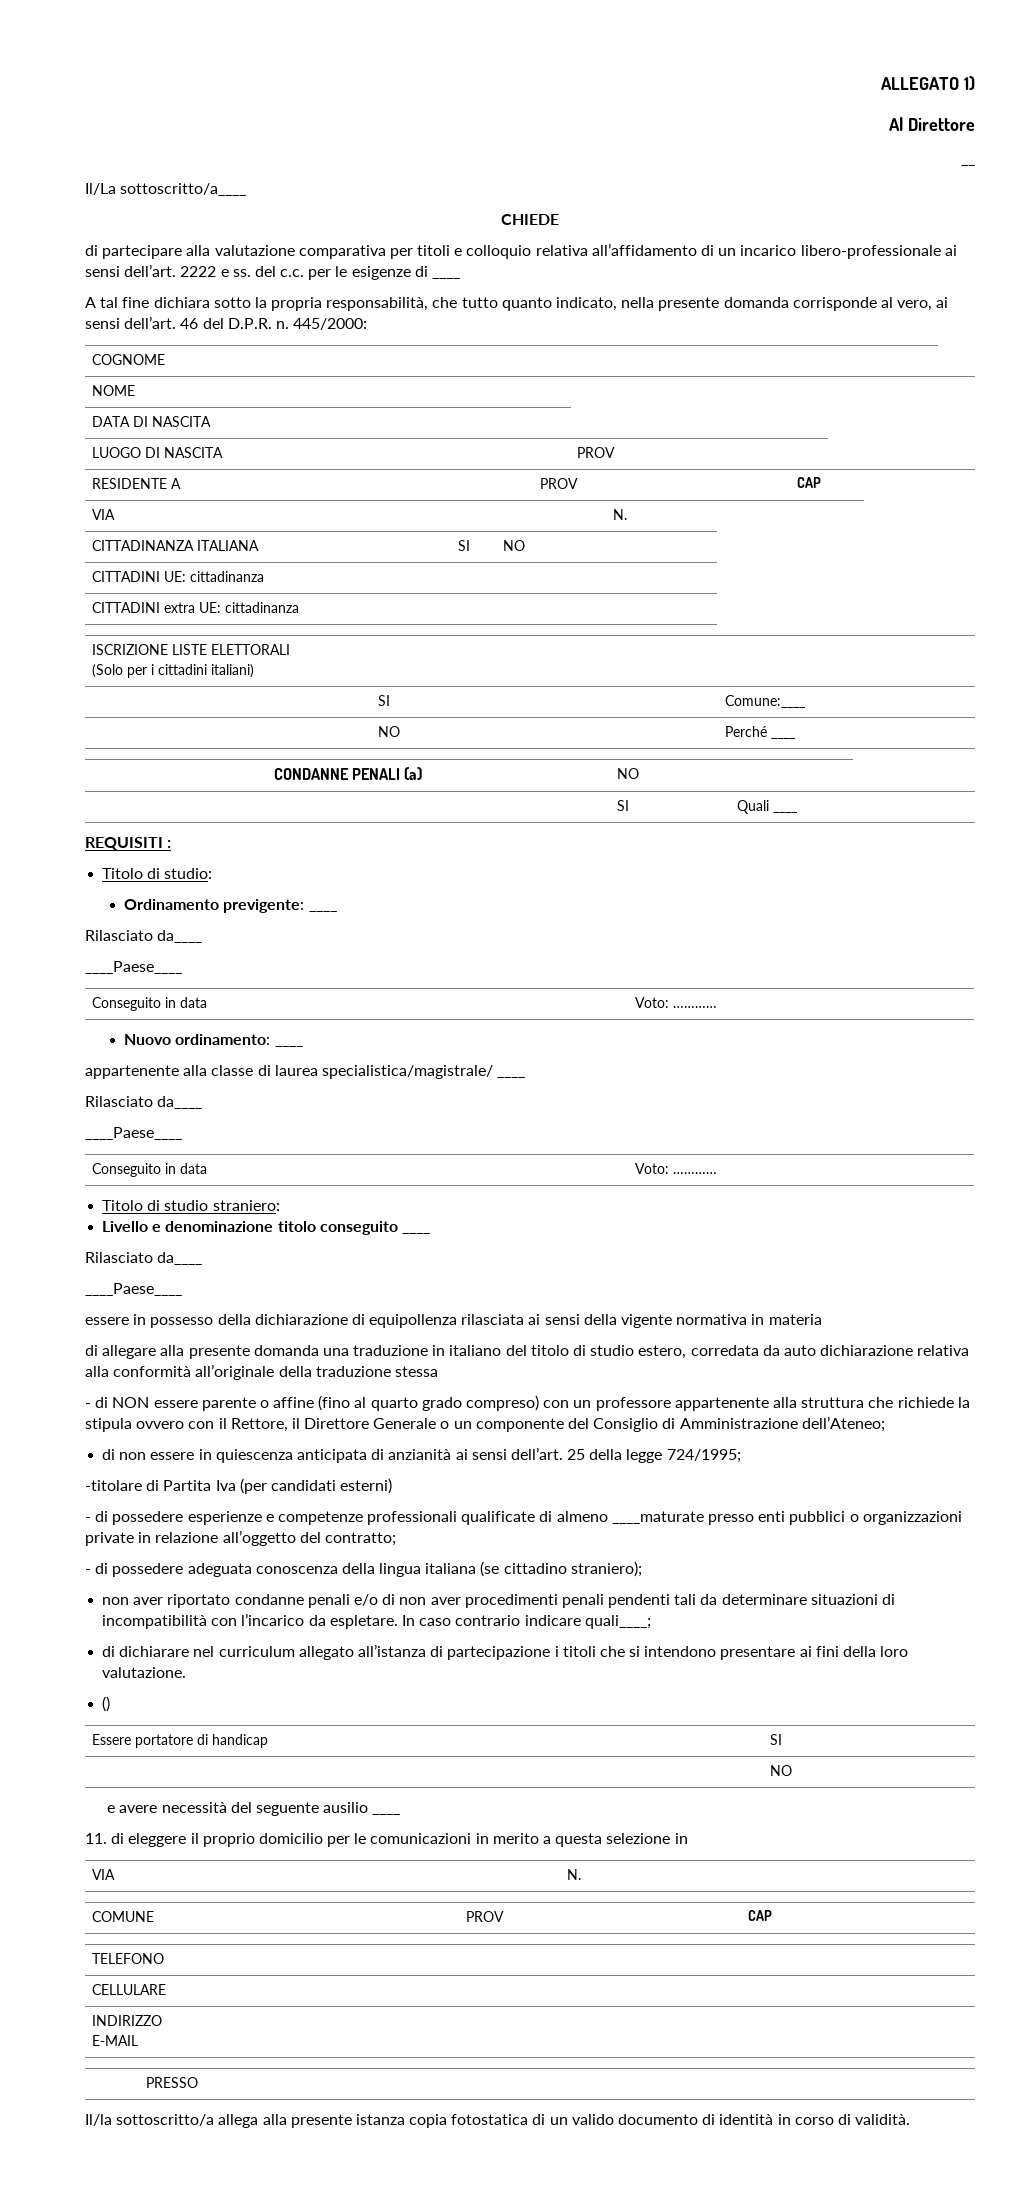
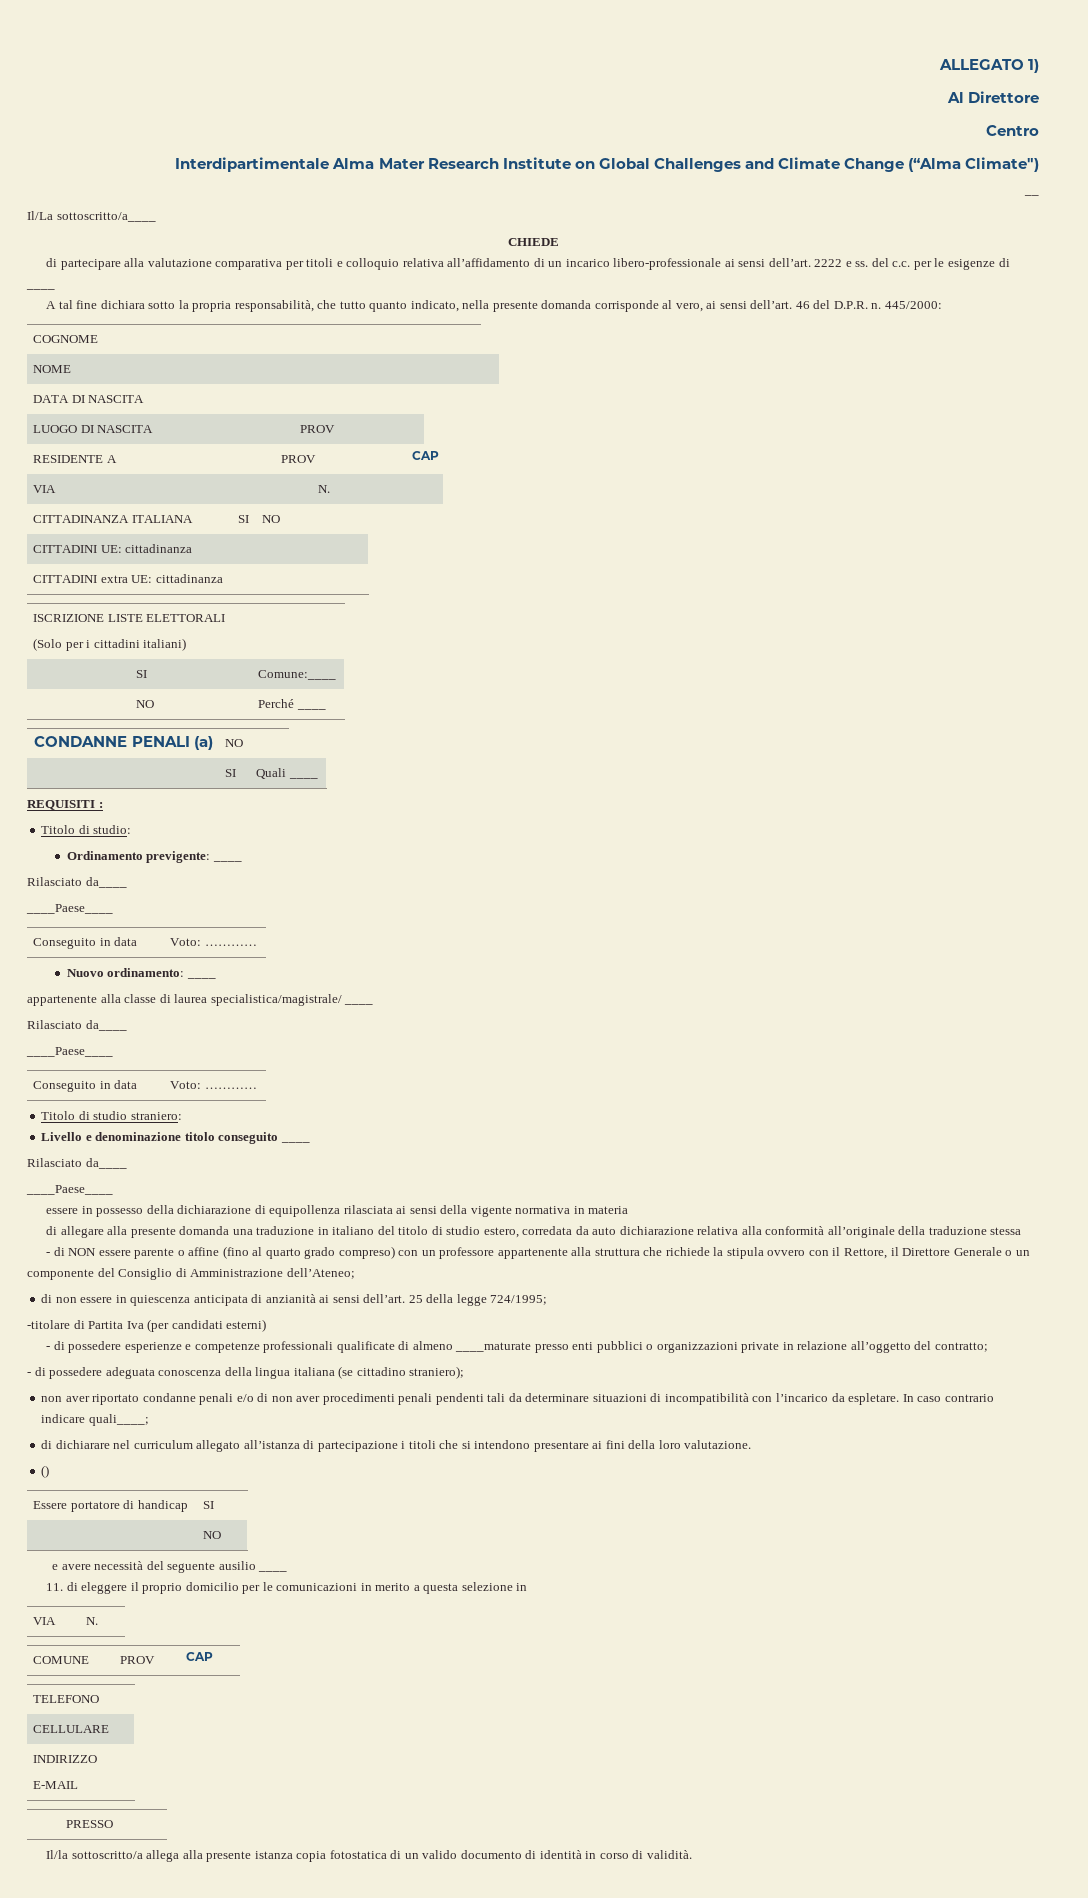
+ Centro
+ Interdipartimentale Alma Mater Research Institute on Global Challenges and Climate Change (“Alma Climate")

